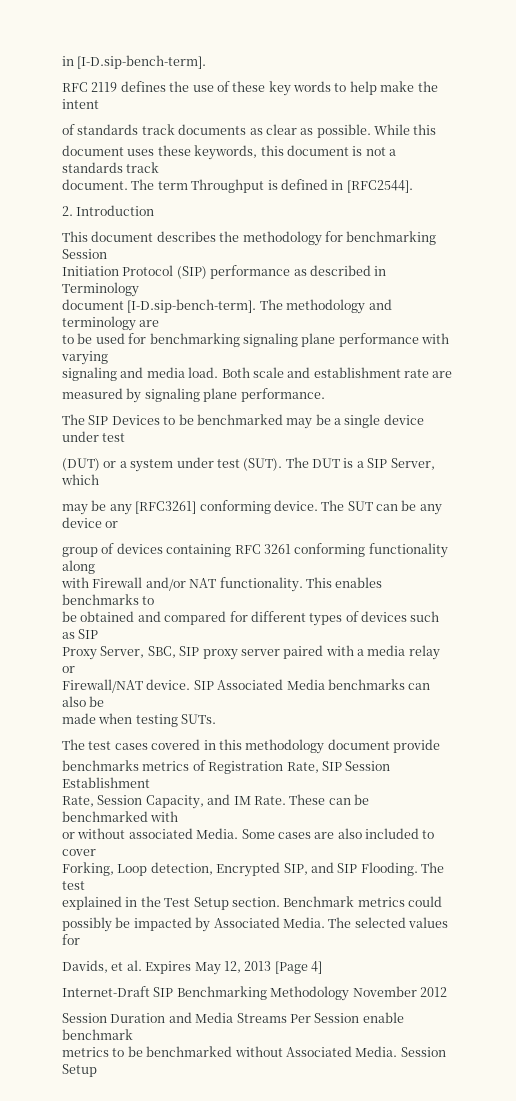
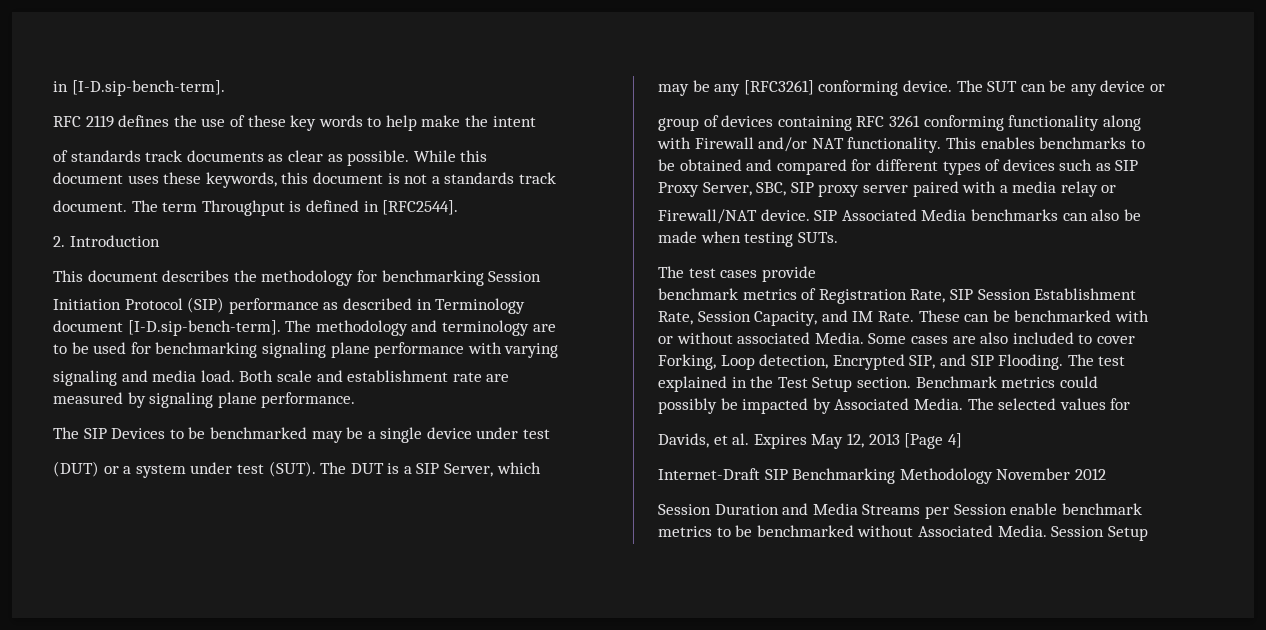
- The test cases covered in this methodology document provide
+ The test cases provide
- benchmarks metrics of Registration Rate, SIP Session Establishment
+ benchmark metrics of Registration Rate, SIP Session Establishment
- Session Duration and Media Streams Per Session enable benchmark
+ Session Duration and Media Streams per Session enable benchmark

